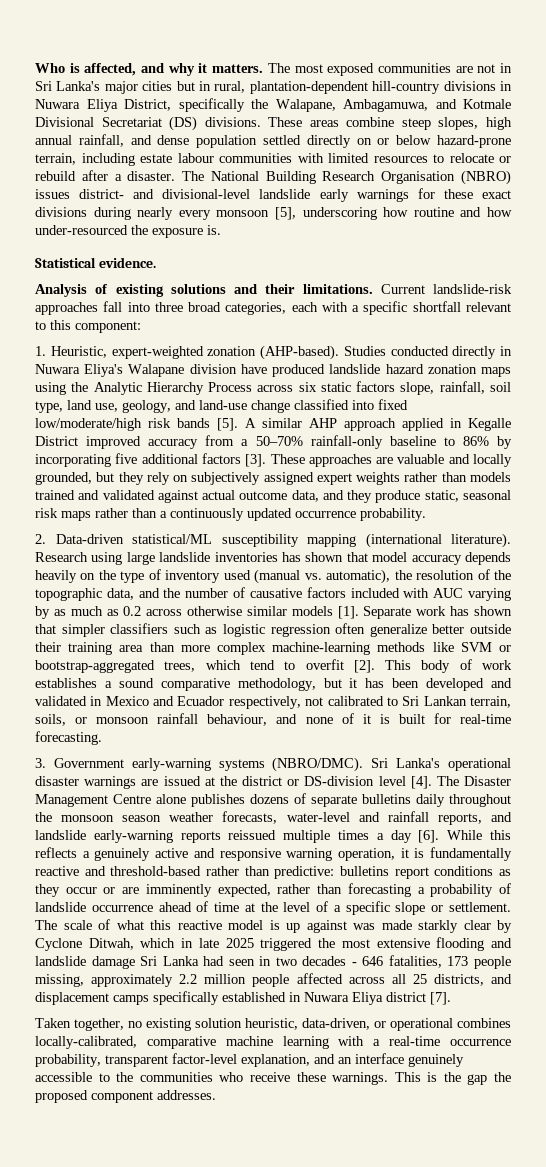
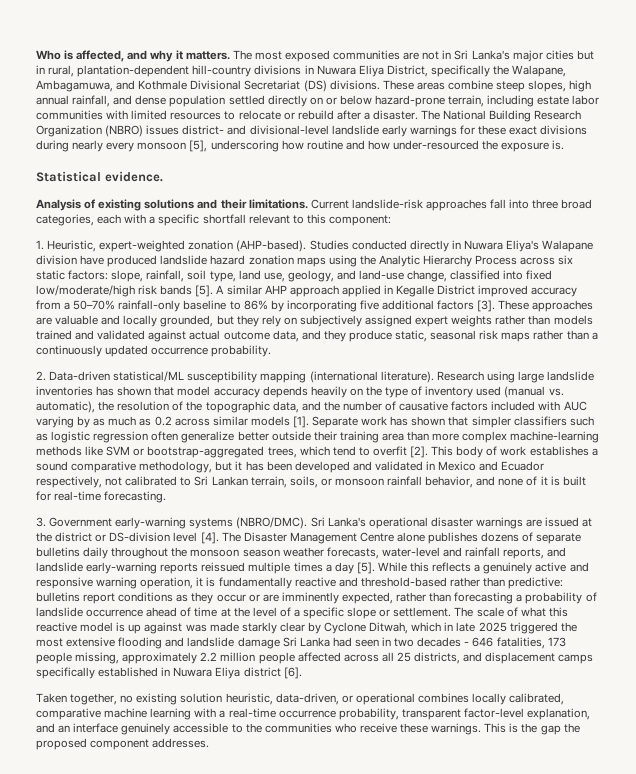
- The most exposed communities are not in Sri Lanka's major cities but in rural, plantation-dependent hill-country divisions in Nuwara Eliya District, specifically the Walapane, Ambagamuwa, and Kotmale Divisional Secretariat (DS) divisions.
+ The most exposed communities are not in Sri Lanka's major cities but in rural, plantation-dependent hill-country divisions in Nuwara Eliya District, specifically the Walapane, Ambagamuwa, and Kothmale Divisional Secretariat (DS) divisions.
- These areas combine steep slopes, high annual rainfall, and dense population settled directly on or below hazard-prone terrain, including estate labour communities with limited resources to relocate or rebuild after a disaster.
+ These areas combine steep slopes, high annual rainfall, and dense population settled directly on or below hazard-prone terrain, including estate labor communities with limited resources to relocate or rebuild after a disaster.
- The National Building Research Organisation (NBRO) issues district- and divisional-level landslide early warnings for these exact divisions during nearly every monsoon [5], underscoring how routine and how under-resourced the exposure is.
+ The National Building Research Organization (NBRO) issues district- and divisional-level landslide early warnings for these exact divisions during nearly every monsoon [5], underscoring how routine and how under-resourced the exposure is.
- Studies conducted directly in Nuwara Eliya's Walapane division have produced landslide hazard zonation maps using the Analytic Hierarchy Process across six static factors slope, rainfall, soil type, land use, geology, and land-use change classified into fixed low/moderate/high risk bands [5].
+ Studies conducted directly in Nuwara Eliya's Walapane division have produced landslide hazard zonation maps using the Analytic Hierarchy Process across six static factors: slope, rainfall, soil type, land use, geology, and land-use change, classified into fixed low/moderate/high risk bands [5].
- Research using large landslide inventories has shown that model accuracy depends heavily on the type of inventory used (manual vs. automatic), the resolution of the topographic data, and the number of causative factors included with AUC varying by as much as 0.2 across otherwise similar models [1].
+ Research using large landslide inventories has shown that model accuracy depends heavily on the type of inventory used (manual vs. automatic), the resolution of the topographic data, and the number of causative factors included with AUC varying by as much as 0.2 across similar models [1].
- This body of work establishes a sound comparative methodology, but it has been developed and validated in Mexico and Ecuador respectively, not calibrated to Sri Lankan terrain, soils, or monsoon rainfall behaviour, and none of it is built for real-time forecasting.
+ This body of work establishes a sound comparative methodology, but it has been developed and validated in Mexico and Ecuador respectively, not calibrated to Sri Lankan terrain, soils, or monsoon rainfall behavior, and none of it is built for real-time forecasting.
- The Disaster Management Centre alone publishes dozens of separate bulletins daily throughout the monsoon season weather forecasts, water-level and rainfall reports, and landslide early-warning reports reissued multiple times a day [6].
+ The Disaster Management Centre alone publishes dozens of separate bulletins daily throughout the monsoon season weather forecasts, water-level and rainfall reports, and landslide early-warning reports reissued multiple times a day [5].
- The scale of what this reactive model is up against was made starkly clear by Cyclone Ditwah, which in late 2025 triggered the most extensive flooding and landslide damage Sri Lanka had seen in two decades - 646 fatalities, 173 people missing, approximately 2.2 million people affected across all 25 districts, and displacement camps specifically established in Nuwara Eliya district [7].
+ The scale of what this reactive model is up against was made starkly clear by Cyclone Ditwah, which in late 2025 triggered the most extensive flooding and landslide damage Sri Lanka had seen in two decades - 646 fatalities, 173 people missing, approximately 2.2 million people affected across all 25 districts, and displacement camps specifically established in Nuwara Eliya district [6].
- Taken together, no existing solution heuristic, data-driven, or operational combines locally-calibrated, comparative machine learning with a real-time occurrence probability, transparent factor-level explanation, and an interface genuinely accessible to the communities who receive these warnings.
+ Taken together, no existing solution heuristic, data-driven, or operational combines locally calibrated, comparative machine learning with a real-time occurrence probability, transparent factor-level explanation, and an interface genuinely accessible to the communities who receive these warnings.

